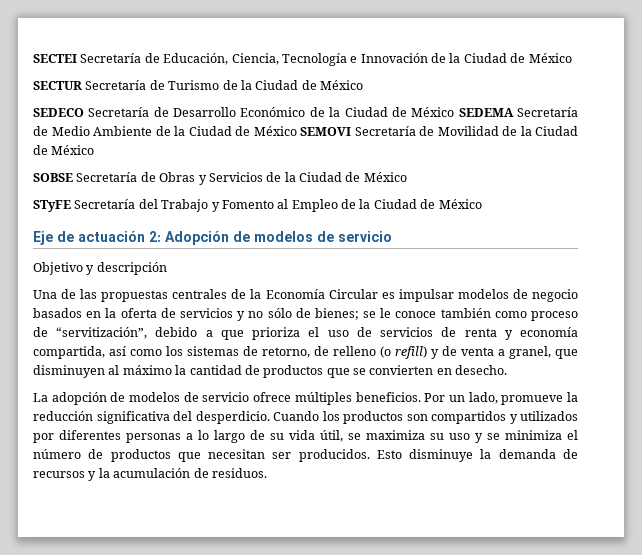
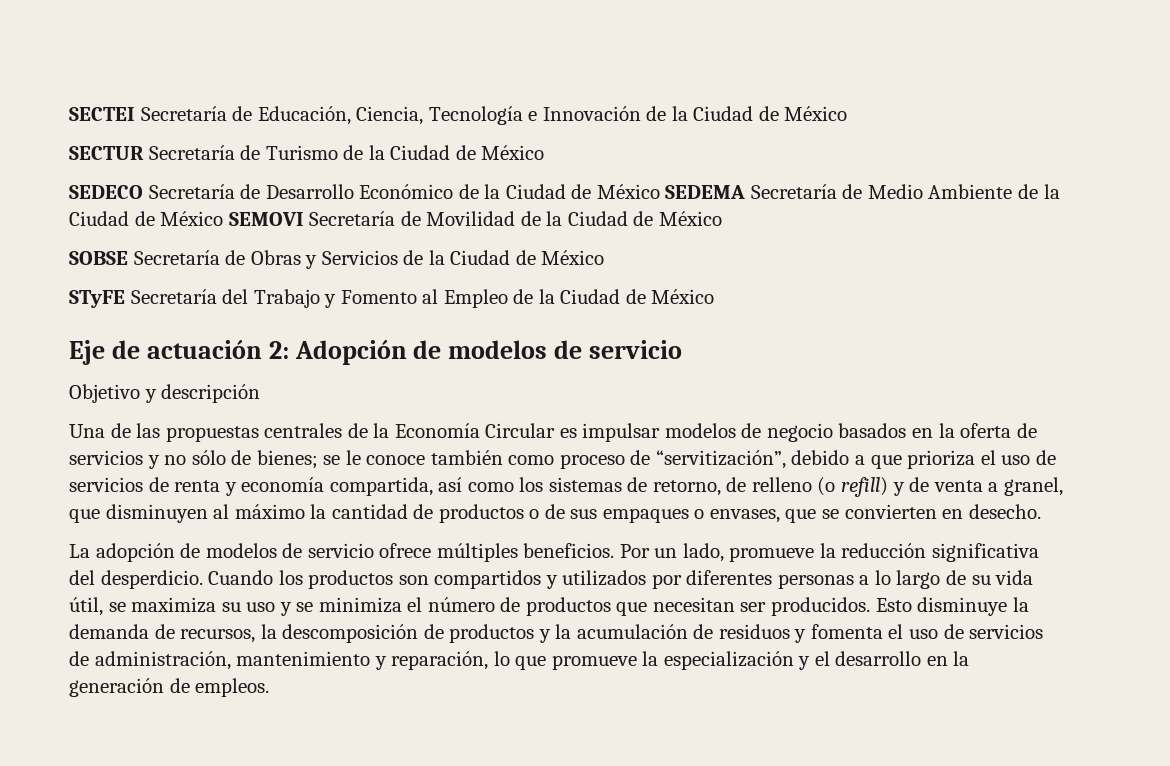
- se le conoce también como proceso de “servitización”, debido a que prioriza el uso de servicios de renta y economía compartida, así como los sistemas de retorno, de relleno (o refill) y de venta a granel, que disminuyen al máximo la cantidad de productos que se convierten en desecho.
+ se le conoce también como proceso de “servitización”, debido a que prioriza el uso de servicios de renta y economía compartida, así como los sistemas de retorno, de relleno (o refill) y de venta a granel, que disminuyen al máximo la cantidad de productos o de sus empaques o envases, que se convierten en desecho.
- Esto disminuye la demanda de recursos y la acumulación de residuos.
+ Esto disminuye la demanda de recursos, la descomposición de productos y la acumulación de residuos y fomenta el uso de servicios de administración, mantenimiento y reparación, lo que promueve la especialización y el desarrollo en la generación de empleos.

